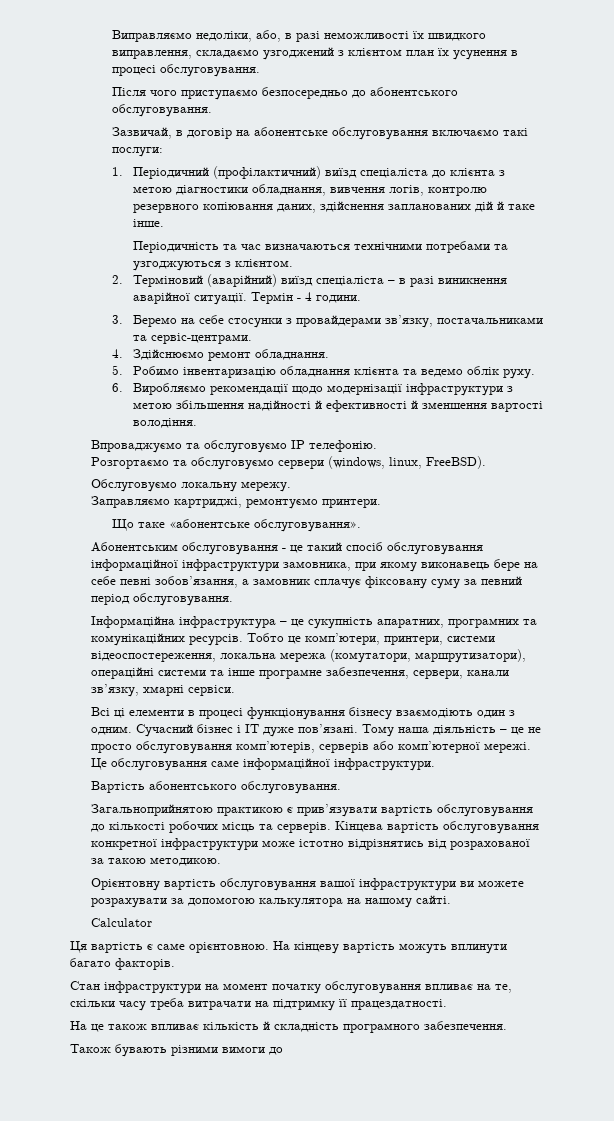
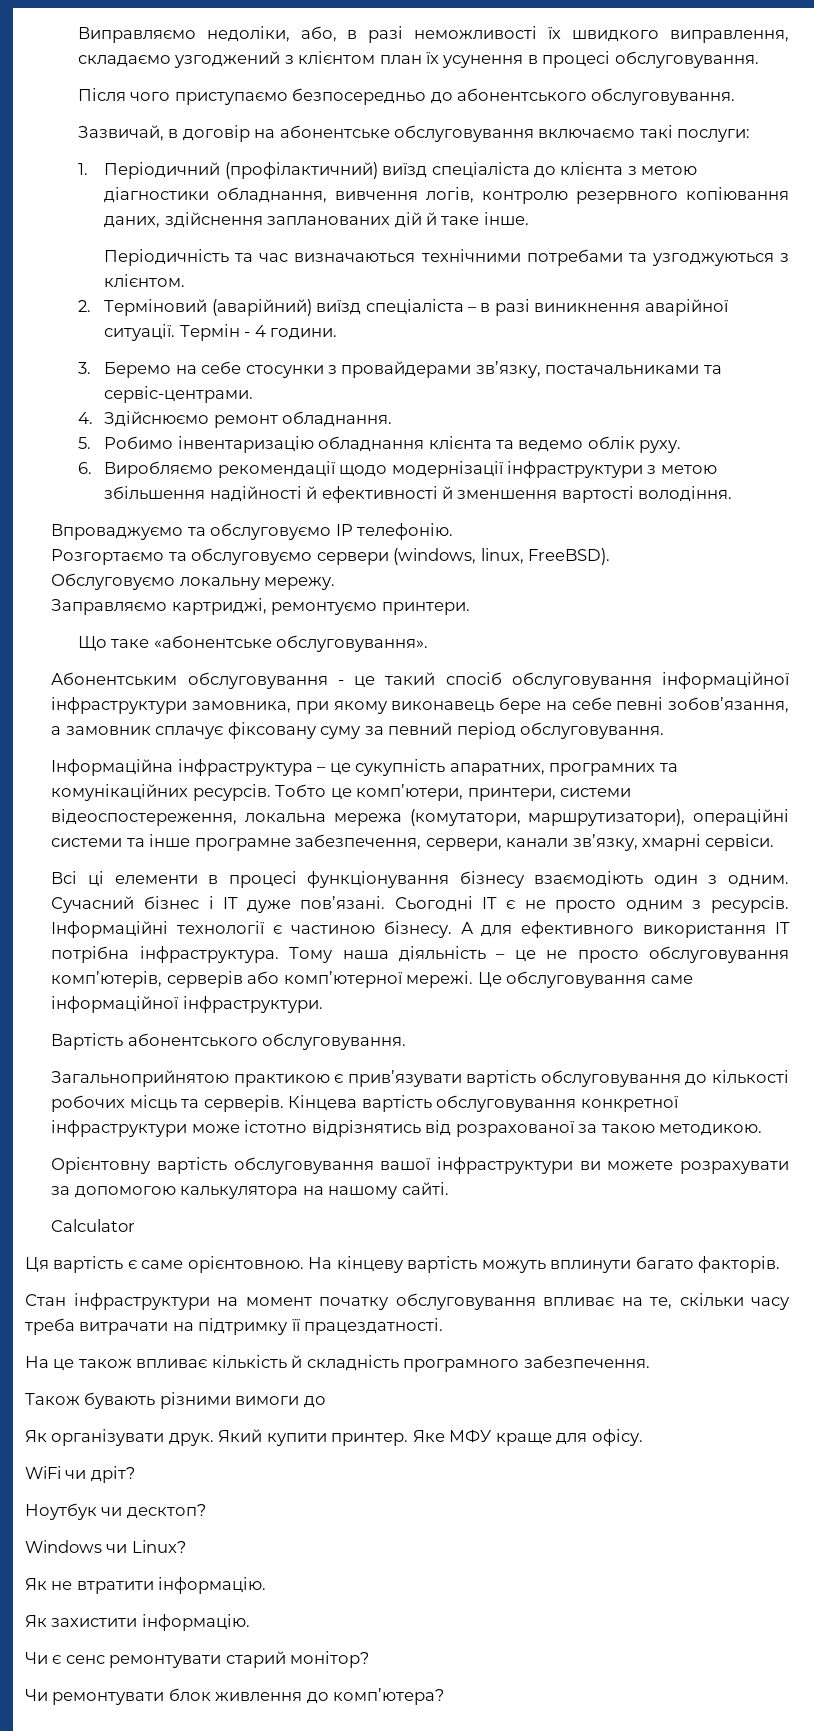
+ Сьогодні IT є не просто одним з ресурсів. Інформаційні технології є частиною бізнесу. А для ефективного використання IT потрібна інфраструктура.
+ Як організувати друк. Який купити принтер. Яке МФУ краще для офісу.
+ WiFi чи дріт?
+ Ноутбук чи десктоп?
+ Windows чи Linux?
+ Як не втратити інформацію.
+ Як захистити інформацію.
+ Чи є сенс ремонтувати старий монітор?
+ Чи ремонтувати блок живлення до комп’ютера?

